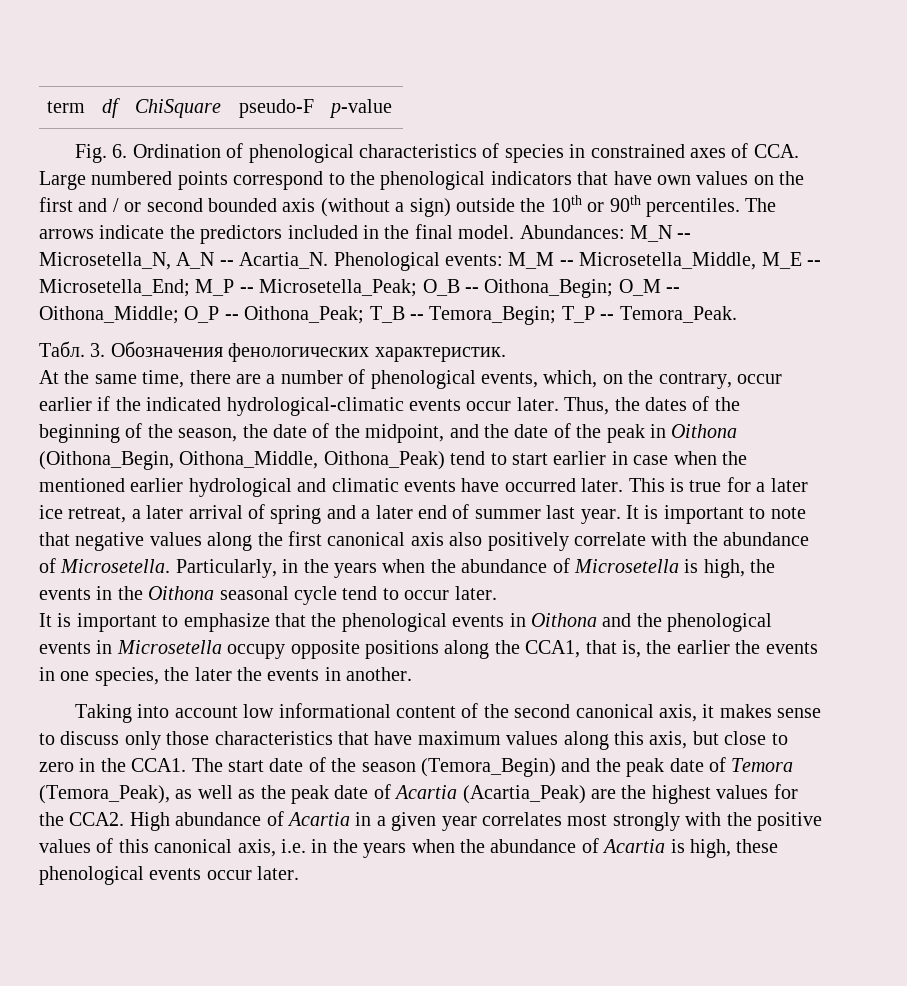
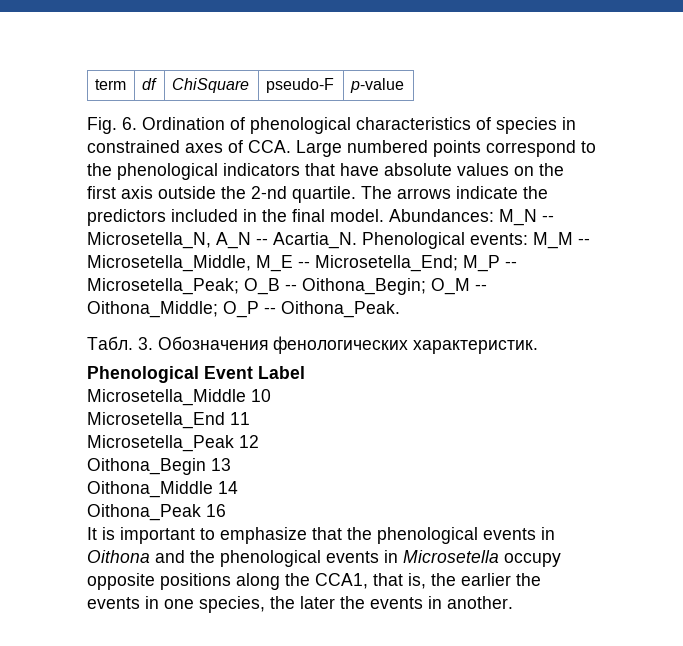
- Fig. 6. Ordination of phenological characteristics of species in constrained axes of CCA. Large numbered points correspond to the phenological indicators that have own values on the first and / or second bounded axis (without a sign) outside the 10th or 90th percentiles.
+ Fig. 6. Ordination of phenological characteristics of species in constrained axes of CCA. Large numbered points correspond to the phenological indicators that have absolute values on the first axis outside the 2-nd quartile.
- Phenological events: M_M -- Microsetella_Middle, M_E -- Microsetella_End; M_P -- Microsetella_Peak; O_B -- Oithona_Begin; O_M -- Oithona_Middle; O_P -- Oithona_Peak; T_B -- Temora_Begin; T_P -- Temora_Peak.
+ Phenological events: M_M -- Microsetella_Middle, M_E -- Microsetella_End; M_P -- Microsetella_Peak; O_B -- Oithona_Begin; O_M -- Oithona_Middle; O_P -- Oithona_Peak.
- At the same time, there are a number of phenological events, which, on the contrary, occur earlier if the indicated hydrological-climatic events occur later. Thus, the dates of the beginning of the season, the date of the midpoint, and the date of the peak in Oithona (Oithona_Begin, Oithona_Middle, Oithona_Peak) tend to start earlier in case when the mentioned earlier hydrological and climatic events have occurred later. This is true for a later ice retreat, a later arrival of spring and a later end of summer last year. It is important to note that negative values along the first canonical axis also positively correlate with the abundance of Microsetella. Particularly, in the years when the abundance of Microsetella is high, the events in the Oithona seasonal cycle tend to occur later.
+ Phenological Event Label
+ Microsetella_Middle 10
+ Microsetella_End 11
+ Microsetella_Peak 12
+ Oithona_Begin 13
+ Oithona_Middle 14
+ Oithona_Peak 16
- Taking into account low informational content of the second canonical axis, it makes sense to discuss only those characteristics that have maximum values along this axis, but close to zero in the CCA1. The start date of the season (Temora_Begin) and the peak date of Temora (Temora_Peak), as well as the peak date of Acartia (Acartia_Peak) are the highest values for the CCA2. High abundance of Acartia in a given year correlates most strongly with the positive values of this canonical axis, i.e. in the years when the abundance of Acartia is high, these phenological events occur later.

